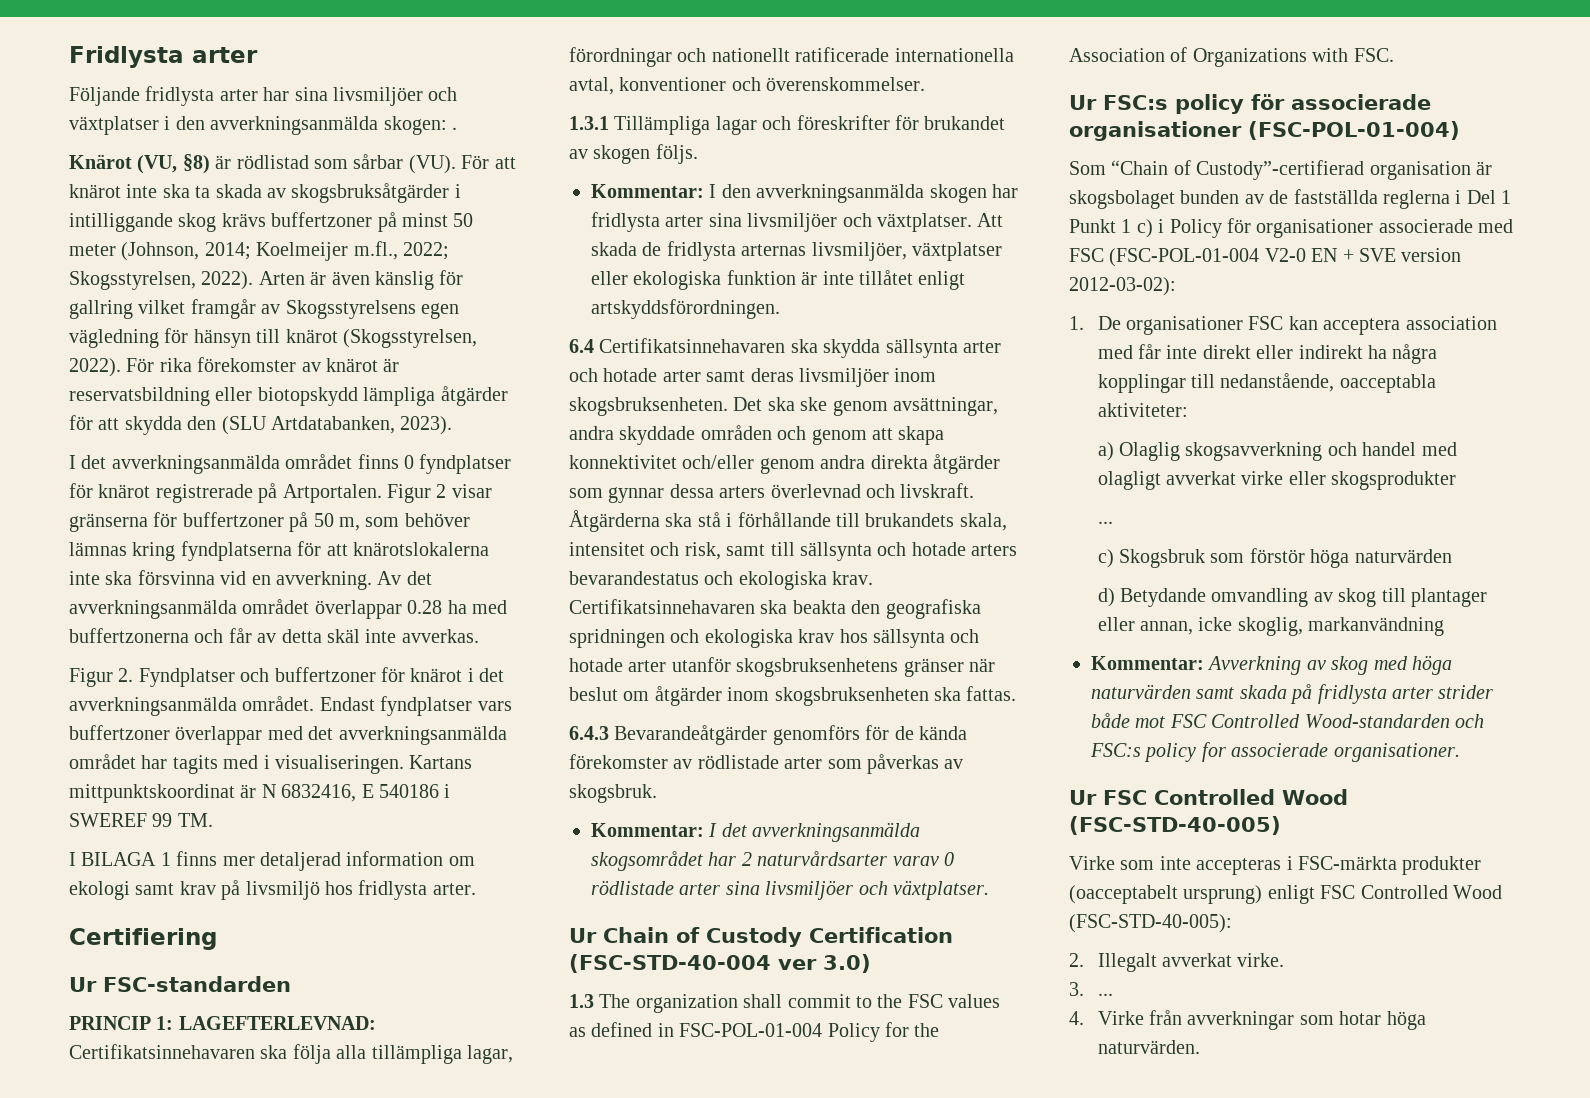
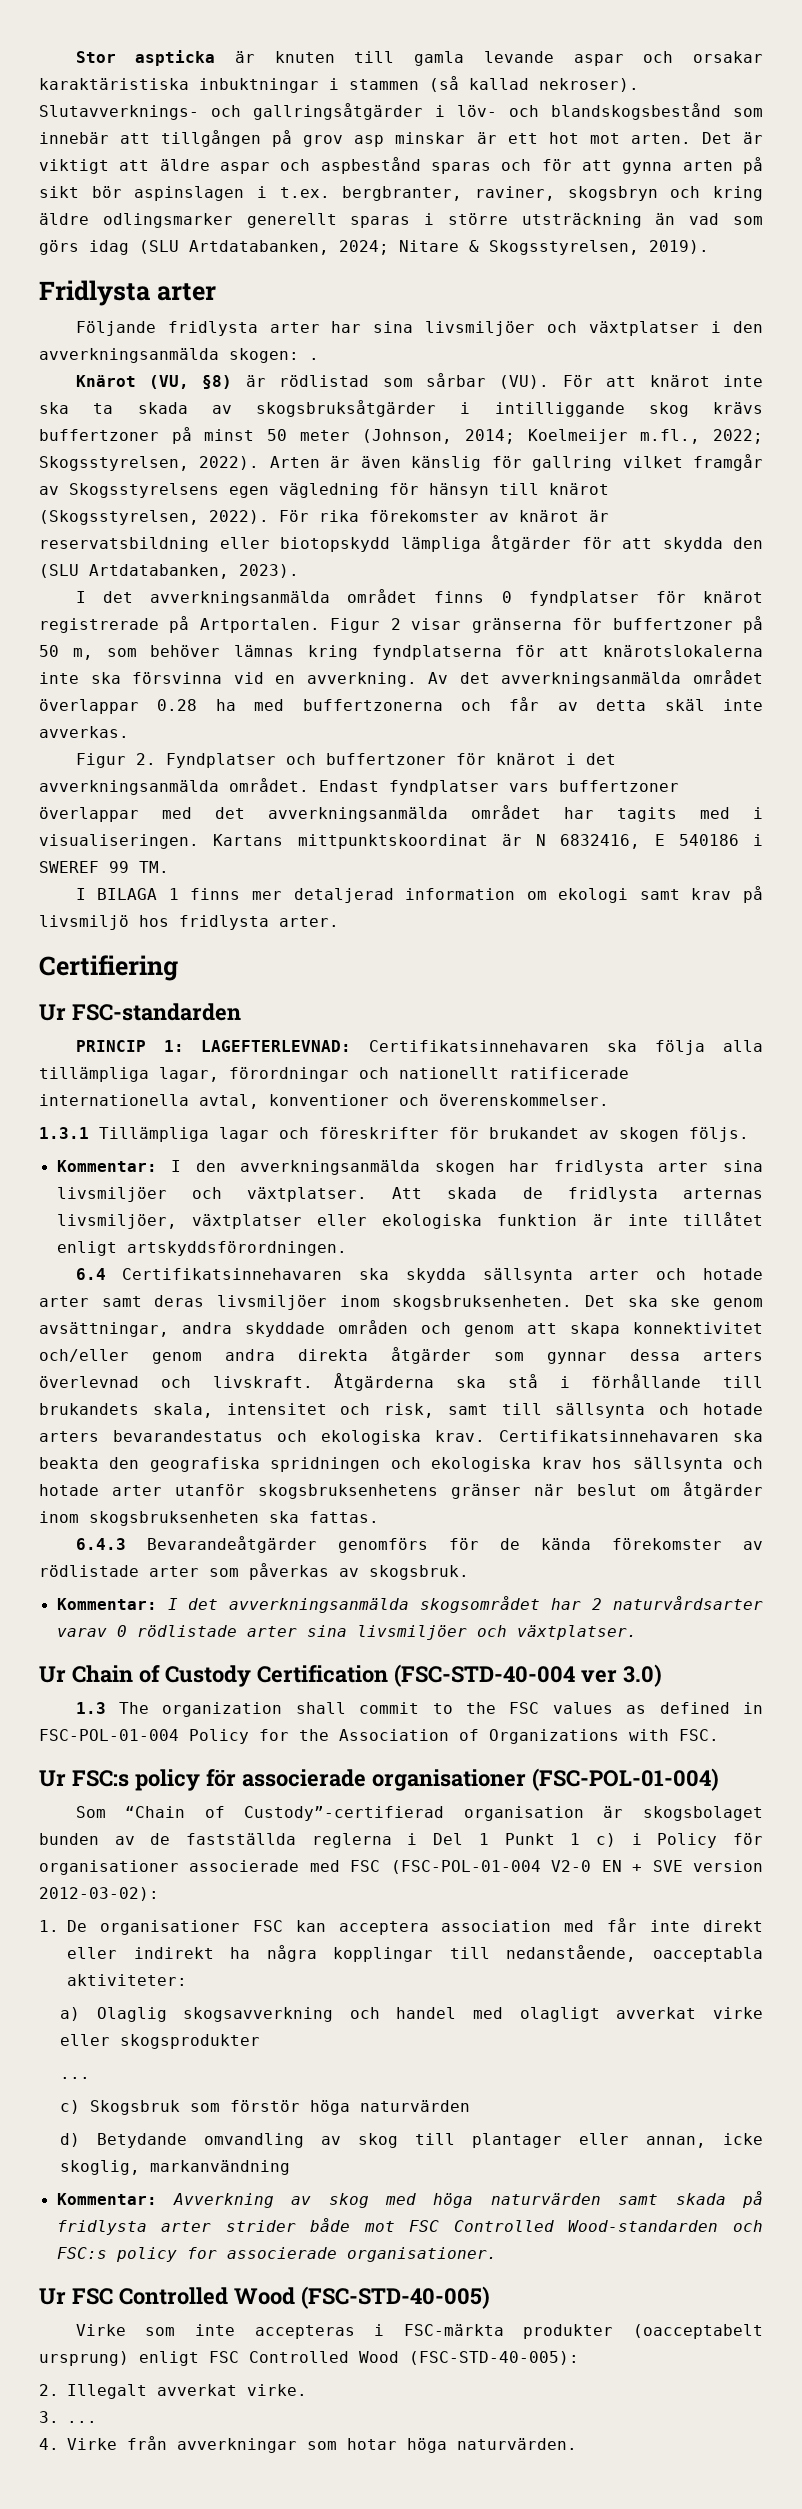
+ Stor aspticka är knuten till gamla levande aspar och orsakar karaktäristiska inbuktningar i stammen (så kallad nekroser). Slutavverknings- och gallringsåtgärder i löv- och blandskogsbestånd som innebär att tillgången på grov asp minskar är ett hot mot arten. Det är viktigt att äldre aspar och aspbestånd sparas och för att gynna arten på sikt bör aspinslagen i t.ex. bergbranter, raviner, skogsbryn och kring äldre odlingsmarker generellt sparas i större utsträckning än vad som görs idag (SLU Artdatabanken, 2024; Nitare & Skogsstyrelsen, 2019).

